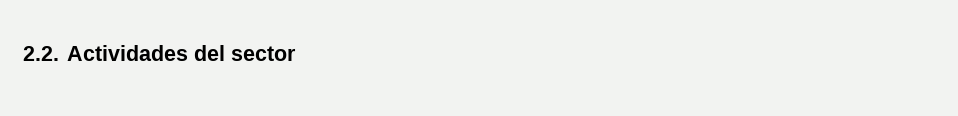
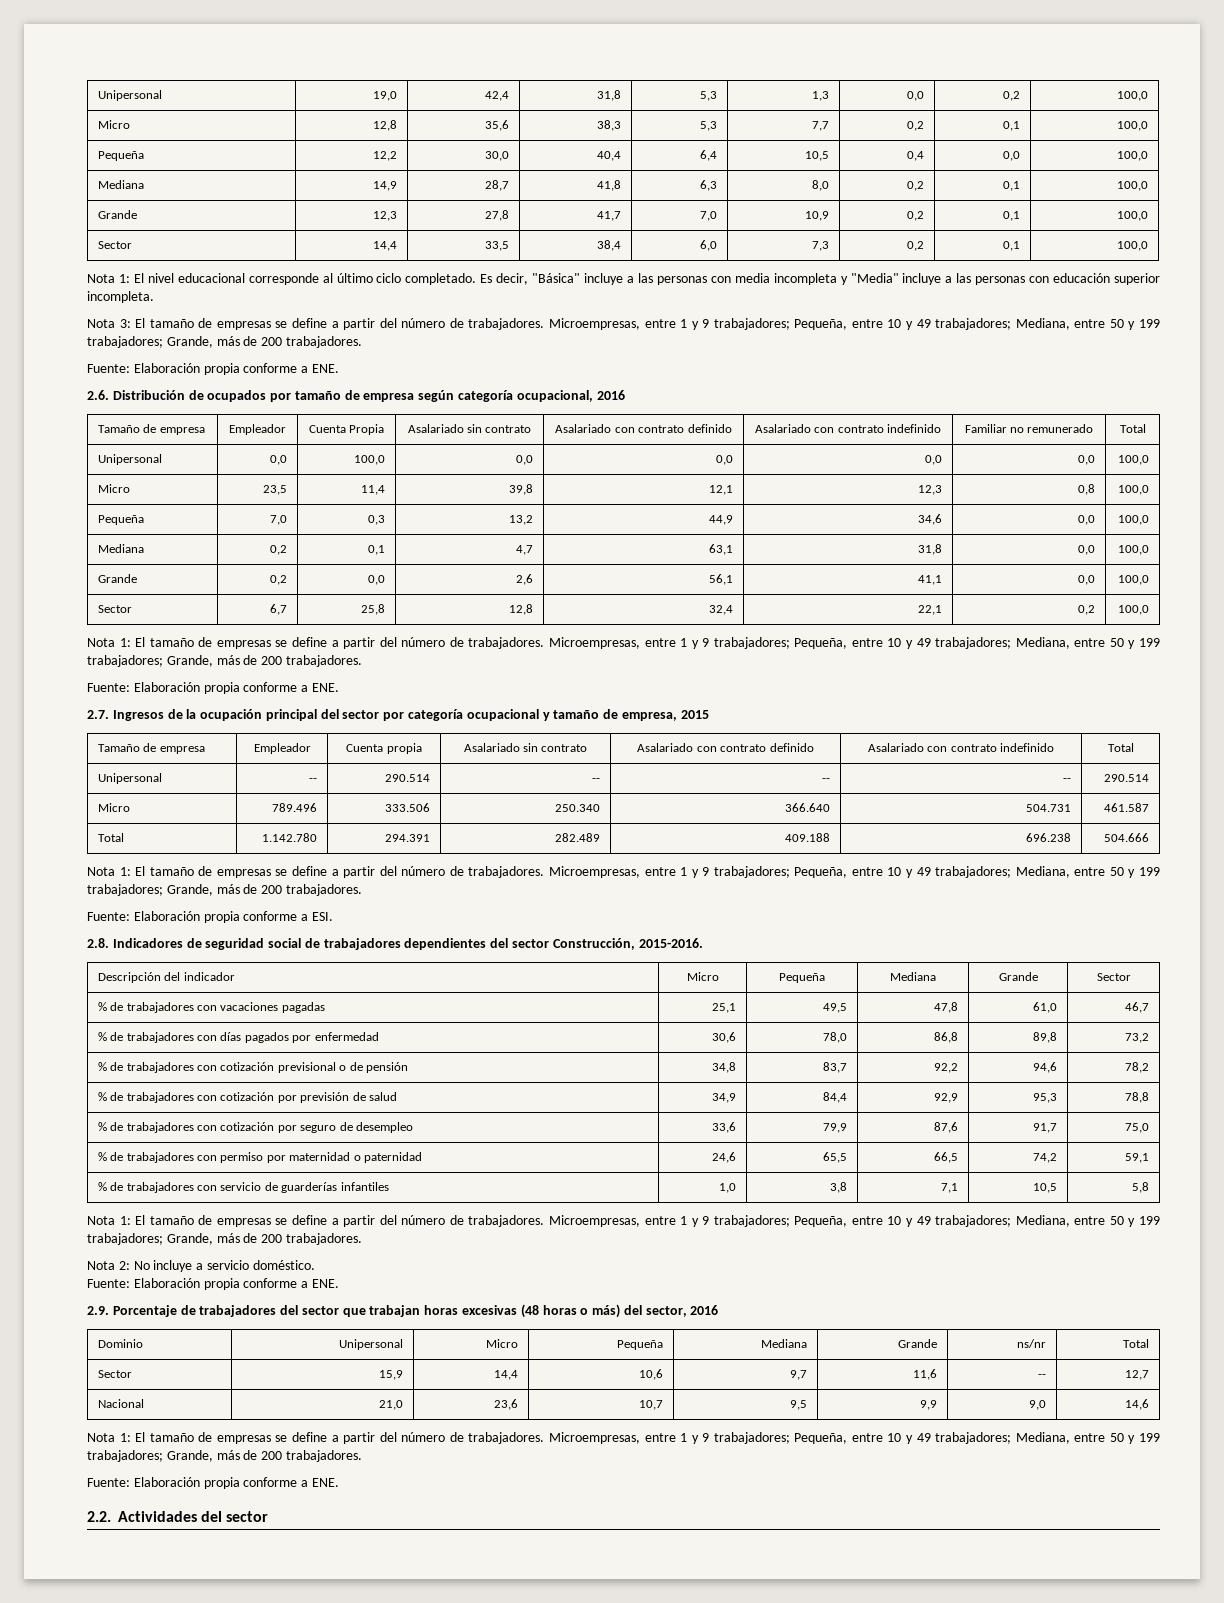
+ Unipersonal | 19,0 | 42,4 | 31,8 | 5,3 | 1,3 | 0,0 | 0,2 | 100,0
+ Micro | 12,8 | 35,6 | 38,3 | 5,3 | 7,7 | 0,2 | 0,1 | 100,0
+ Pequeña | 12,2 | 30,0 | 40,4 | 6,4 | 10,5 | 0,4 | 0,0 | 100,0
+ Mediana | 14,9 | 28,7 | 41,8 | 6,3 | 8,0 | 0,2 | 0,1 | 100,0
+ Grande | 12,3 | 27,8 | 41,7 | 7,0 | 10,9 | 0,2 | 0,1 | 100,0
+ Sector | 14,4 | 33,5 | 38,4 | 6,0 | 7,3 | 0,2 | 0,1 | 100,0
+ Nota 1: El nivel educacional corresponde al último ciclo completado. Es decir, "Básica" incluye a las personas con media incompleta y "Media" incluye a las personas con educación superior incompleta.
+ Nota 3: El tamaño de empresas se define a partir del número de trabajadores. Microempresas, entre 1 y 9 trabajadores; Pequeña, entre 10 y 49 trabajadores; Mediana, entre 50 y 199 trabajadores; Grande, más de 200 trabajadores.
+ Fuente: Elaboración propia conforme a ENE.
+ 2.6. Distribución de ocupados por tamaño de empresa según categoría ocupacional, 2016
+ Tamaño de empresa | Empleador | Cuenta Propia | Asalariado sin contrato | Asalariado con contrato definido | Asalariado con contrato indefinido | Familiar no remunerado | Total
+ Unipersonal | 0,0 | 100,0 | 0,0 | 0,0 | 0,0 | 0,0 | 100,0
+ Micro | 23,5 | 11,4 | 39,8 | 12,1 | 12,3 | 0,8 | 100,0
+ Pequeña | 7,0 | 0,3 | 13,2 | 44,9 | 34,6 | 0,0 | 100,0
+ Mediana | 0,2 | 0,1 | 4,7 | 63,1 | 31,8 | 0,0 | 100,0
+ Grande | 0,2 | 0,0 | 2,6 | 56,1 | 41,1 | 0,0 | 100,0
+ Sector | 6,7 | 25,8 | 12,8 | 32,4 | 22,1 | 0,2 | 100,0
+ Nota 1: El tamaño de empresas se define a partir del número de trabajadores. Microempresas, entre 1 y 9 trabajadores; Pequeña, entre 10 y 49 trabajadores; Mediana, entre 50 y 199 trabajadores; Grande, más de 200 trabajadores.
+ Fuente: Elaboración propia conforme a ENE.
+ 2.7. Ingresos de la ocupación principal del sector por categoría ocupacional y tamaño de empresa, 2015
+ Tamaño de empresa | Empleador | Cuenta propia | Asalariado sin contrato | Asalariado con contrato definido | Asalariado con contrato indefinido | Total
+ Unipersonal | -- | 290.514 | -- | -- | -- | 290.514
+ Micro | 789.496 | 333.506 | 250.340 | 366.640 | 504.731 | 461.587
+ Total | 1.142.780 | 294.391 | 282.489 | 409.188 | 696.238 | 504.666
+ Nota 1: El tamaño de empresas se define a partir del número de trabajadores. Microempresas, entre 1 y 9 trabajadores; Pequeña, entre 10 y 49 trabajadores; Mediana, entre 50 y 199 trabajadores; Grande, más de 200 trabajadores.
+ Fuente: Elaboración propia conforme a ESI.
+ 2.8. Indicadores de seguridad social de trabajadores dependientes del sector Construcción, 2015-2016.
+ Descripción del indicador | Micro | Pequeña | Mediana | Grande | Sector
+ % de trabajadores con vacaciones pagadas | 25,1 | 49,5 | 47,8 | 61,0 | 46,7
+ % de trabajadores con días pagados por enfermedad | 30,6 | 78,0 | 86,8 | 89,8 | 73,2
+ % de trabajadores con cotización previsional o de pensión | 34,8 | 83,7 | 92,2 | 94,6 | 78,2
+ % de trabajadores con cotización por previsión de salud | 34,9 | 84,4 | 92,9 | 95,3 | 78,8
+ % de trabajadores con cotización por seguro de desempleo | 33,6 | 79,9 | 87,6 | 91,7 | 75,0
+ % de trabajadores con permiso por maternidad o paternidad | 24,6 | 65,5 | 66,5 | 74,2 | 59,1
+ % de trabajadores con servicio de guarderías infantiles | 1,0 | 3,8 | 7,1 | 10,5 | 5,8
+ Nota 1: El tamaño de empresas se define a partir del número de trabajadores. Microempresas, entre 1 y 9 trabajadores; Pequeña, entre 10 y 49 trabajadores; Mediana, entre 50 y 199 trabajadores; Grande, más de 200 trabajadores.
+ Nota 2: No incluye a servicio doméstico.
+ Fuente: Elaboración propia conforme a ENE.
+ 2.9. Porcentaje de trabajadores del sector que trabajan horas excesivas (48 horas o más) del sector, 2016
+ Dominio | Unipersonal | Micro | Pequeña | Mediana | Grande | ns/nr | Total
+ Sector | 15,9 | 14,4 | 10,6 | 9,7 | 11,6 | -- | 12,7
+ Nacional | 21,0 | 23,6 | 10,7 | 9,5 | 9,9 | 9,0 | 14,6
+ Nota 1: El tamaño de empresas se define a partir del número de trabajadores. Microempresas, entre 1 y 9 trabajadores; Pequeña, entre 10 y 49 trabajadores; Mediana, entre 50 y 199 trabajadores; Grande, más de 200 trabajadores.
+ Fuente: Elaboración propia conforme a ENE.

